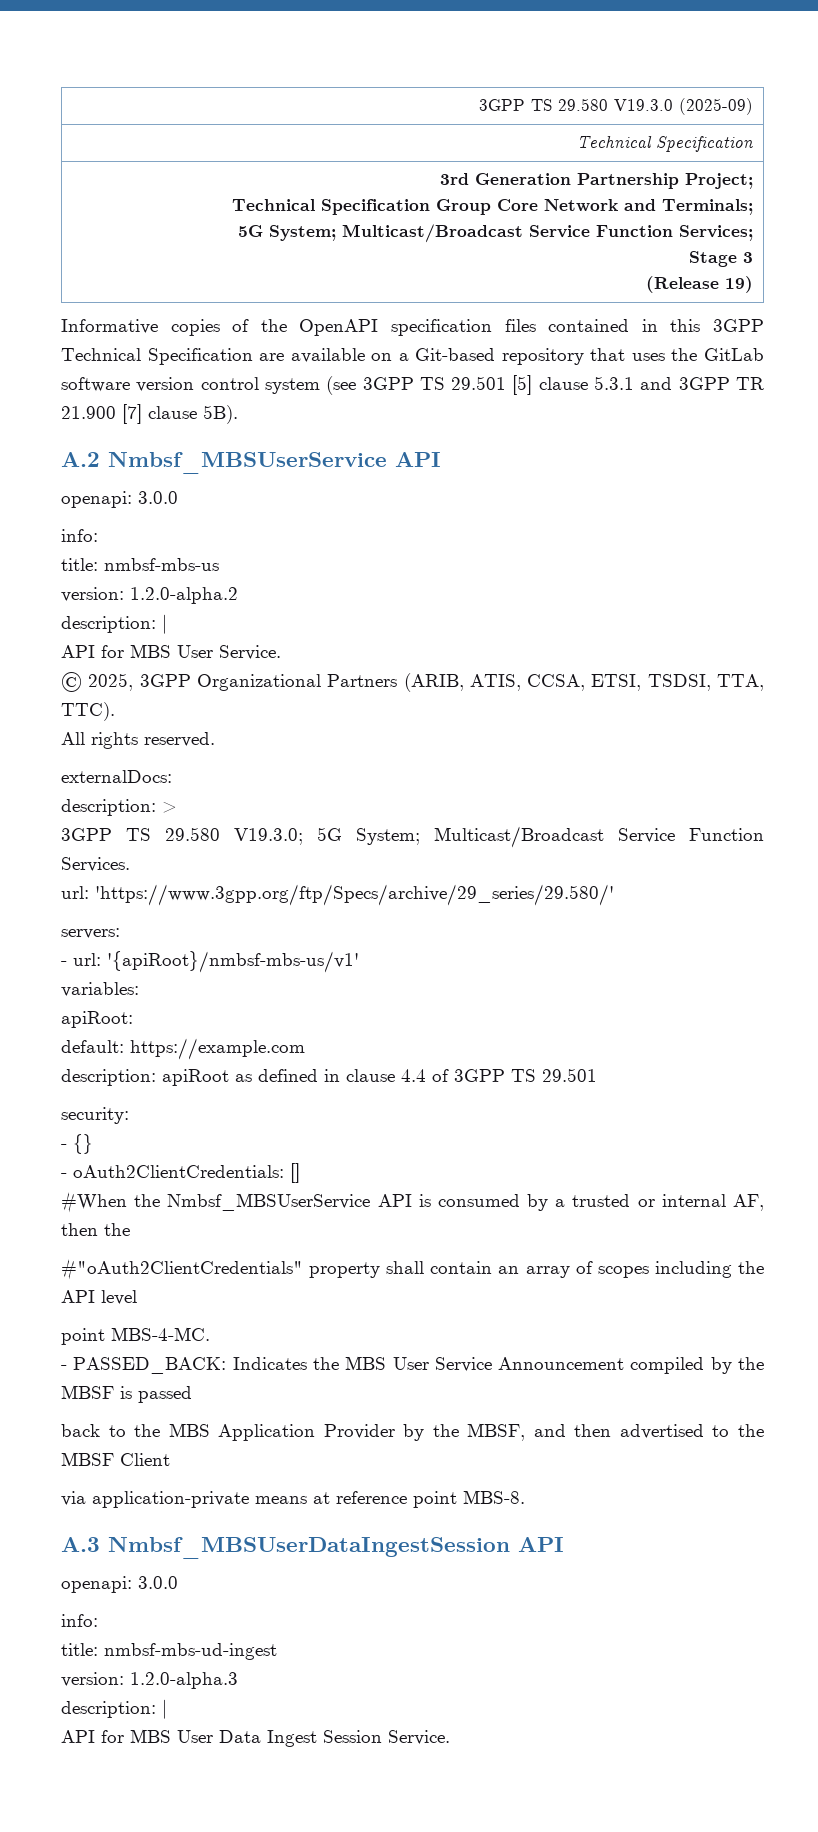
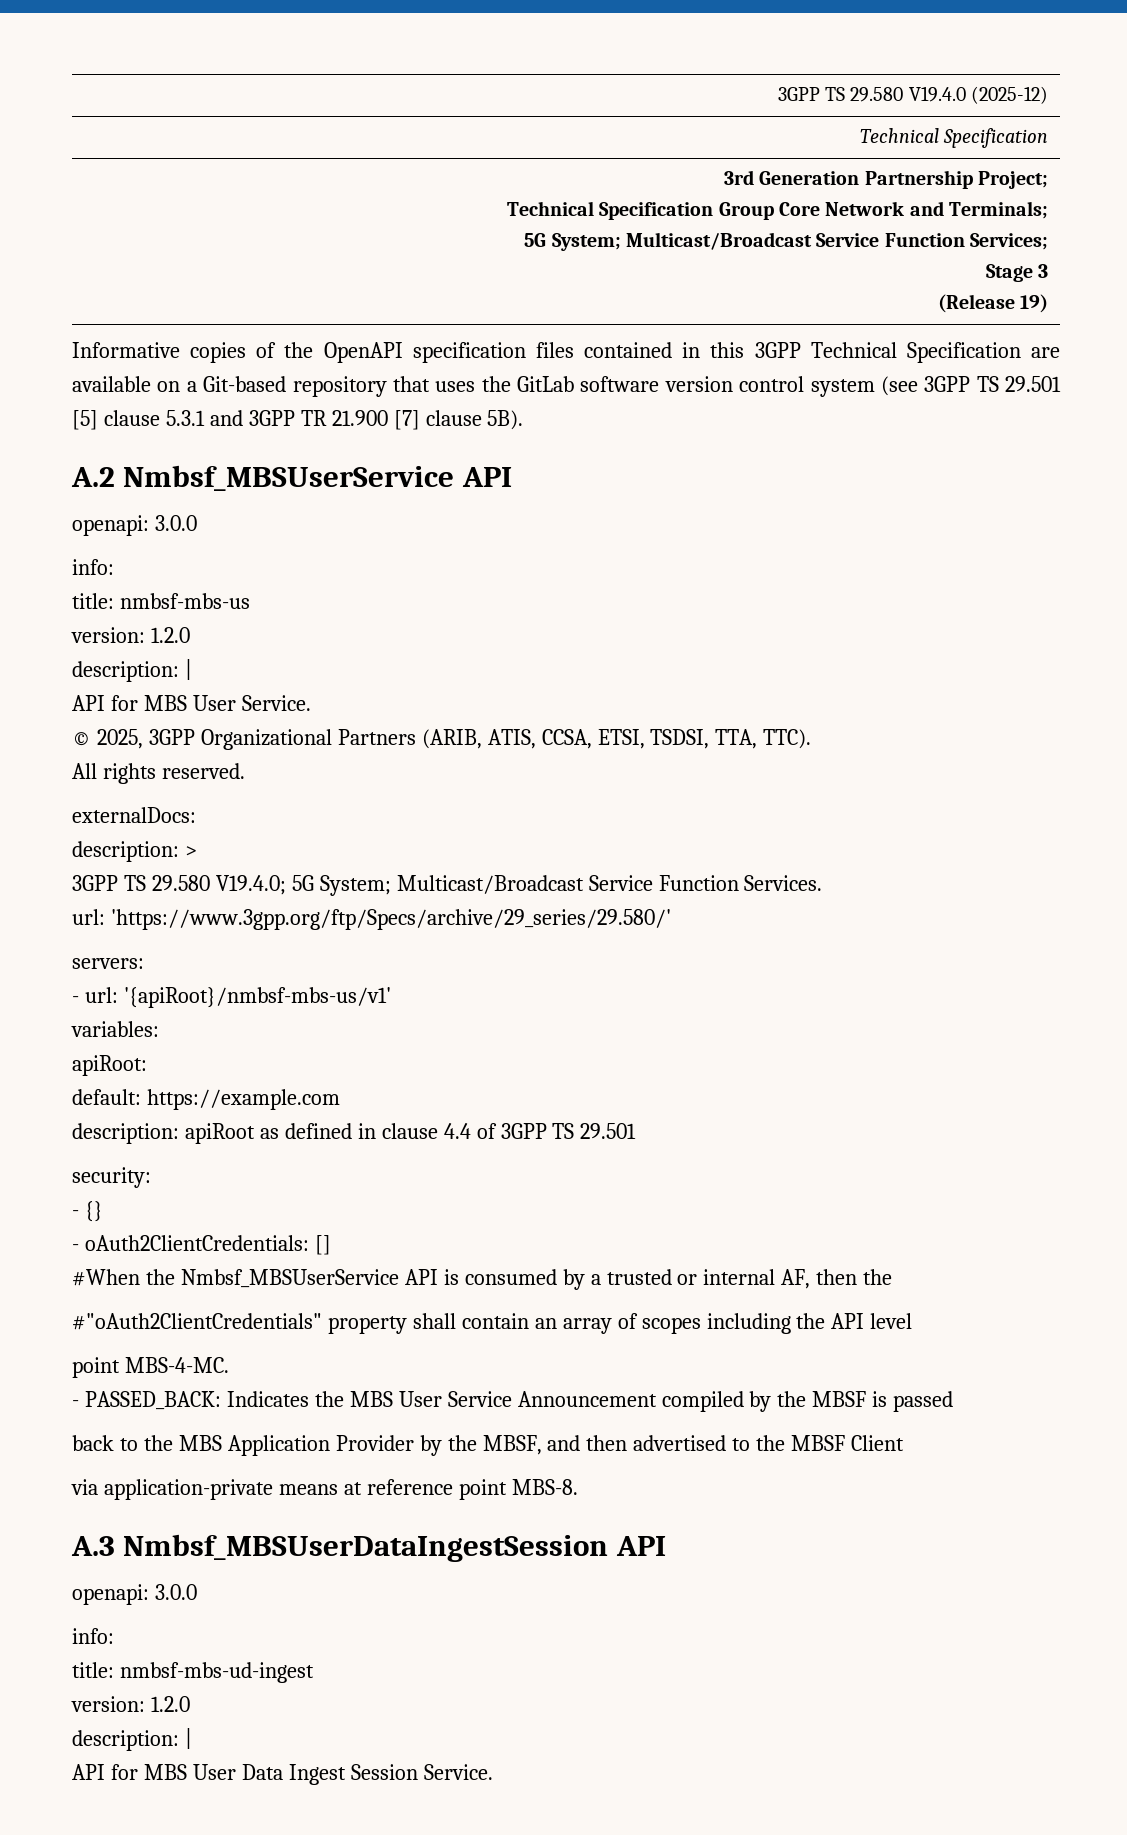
- 3GPP TS 29.580 V19.3.0 (2025-09)
+ 3GPP TS 29.580 V19.4.0 (2025-12)
  title: nmbsf-mbs-us
- version: 1.2.0-alpha.2
+ version: 1.2.0
- 3GPP TS 29.580 V19.3.0; 5G System; Multicast/Broadcast Service Function Services.
+ 3GPP TS 29.580 V19.4.0; 5G System; Multicast/Broadcast Service Function Services.
  title: nmbsf-mbs-ud-ingest
- version: 1.2.0-alpha.3
+ version: 1.2.0

